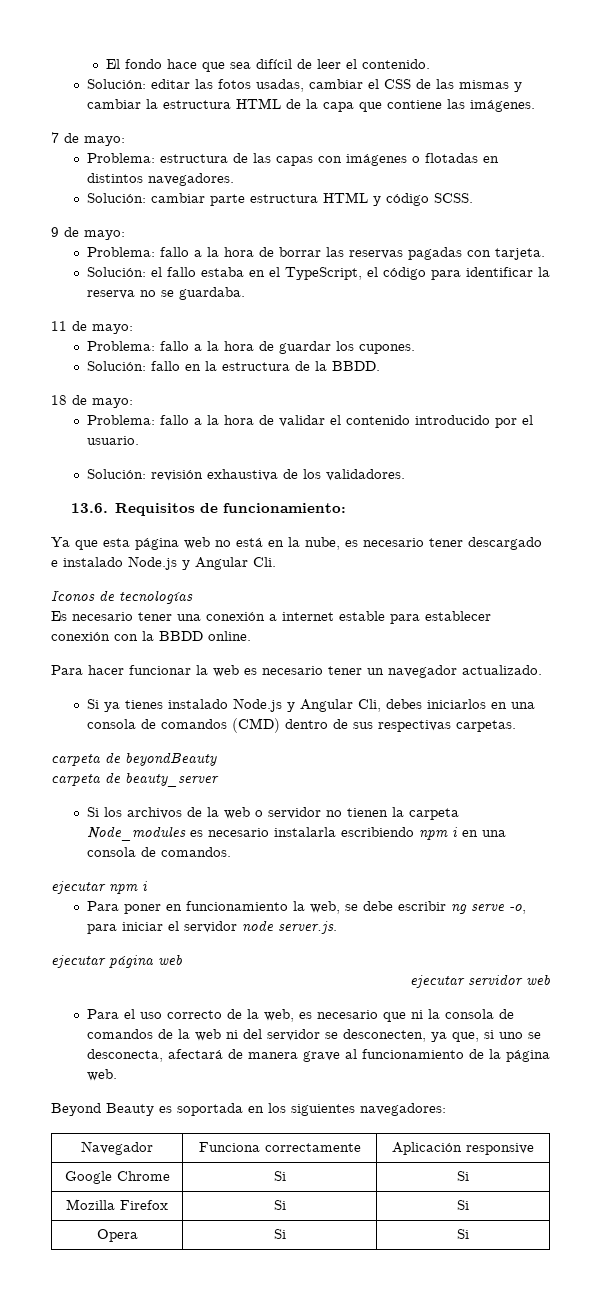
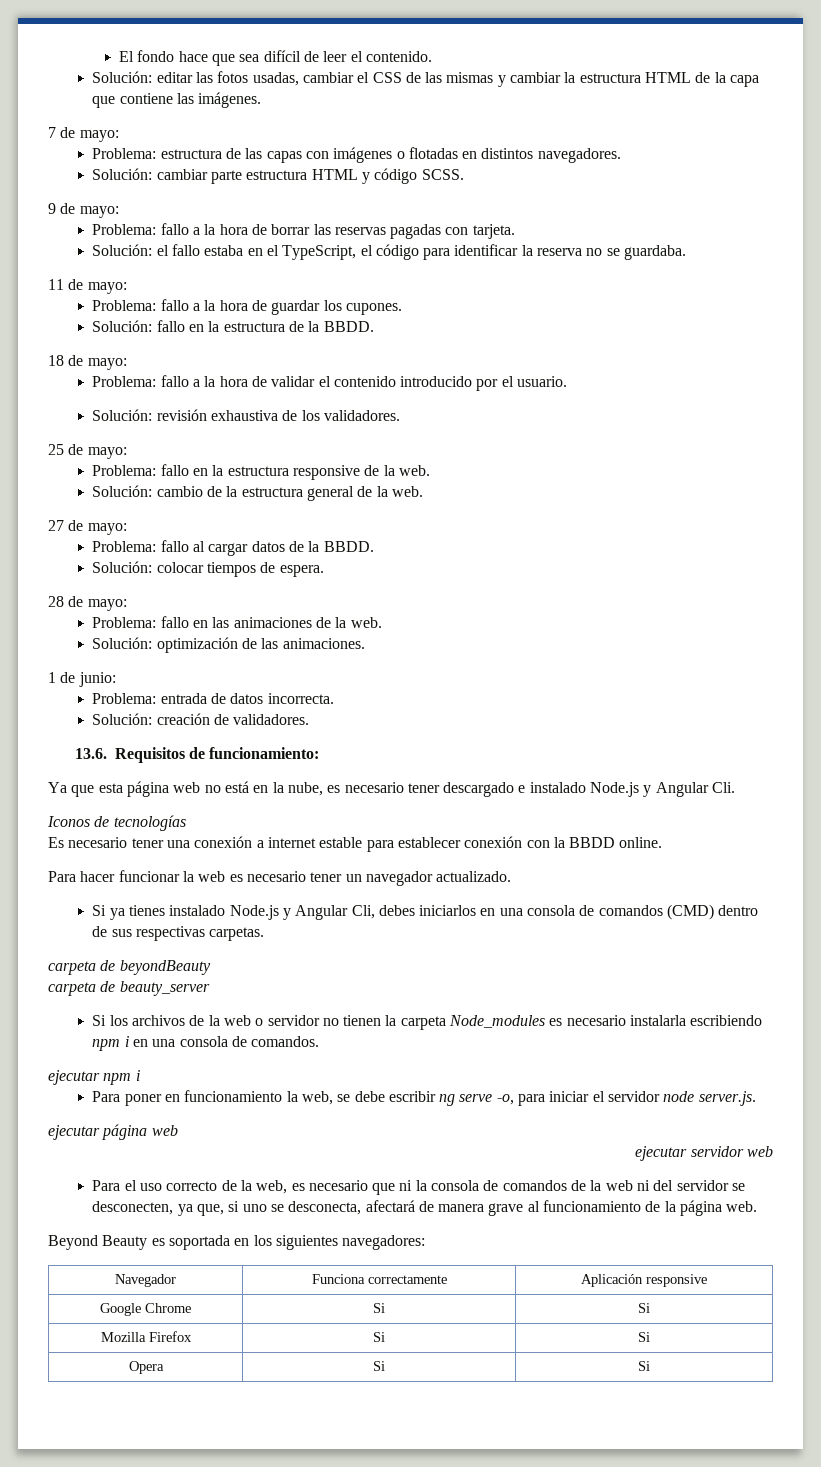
+ 25 de mayo:
+ Problema: fallo en la estructura responsive de la web.
+ Solución: cambio de la estructura general de la web.
+ 27 de mayo:
+ Problema: fallo al cargar datos de la BBDD.
+ Solución: colocar tiempos de espera.
+ 28 de mayo:
+ Problema: fallo en las animaciones de la web.
+ Solución: optimización de las animaciones.
+ 1 de junio:
+ Problema: entrada de datos incorrecta.
+ Solución: creación de validadores.

